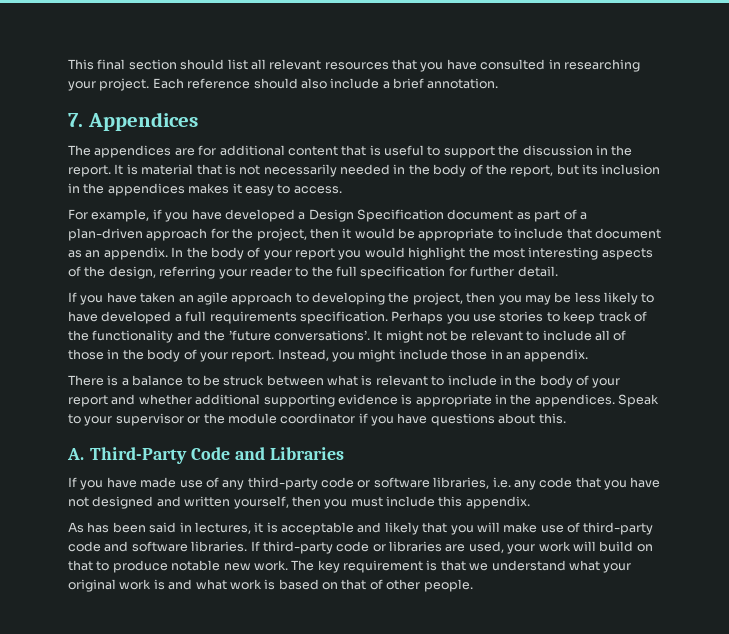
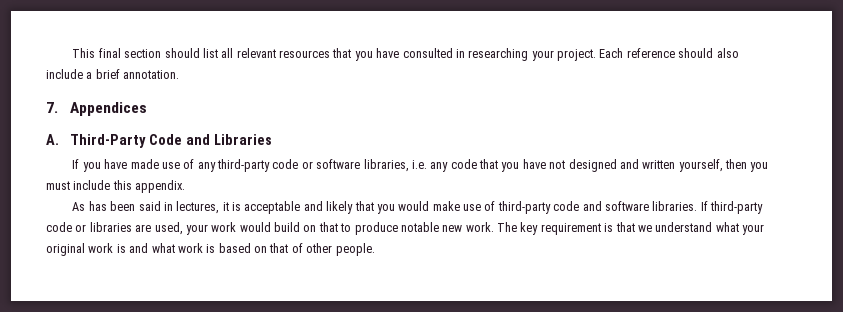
- The appendices are for additional content that is useful to support the discussion in the report. It is material that is not necessarily needed in the body of the report, but its inclusion in the appendices makes it easy to access.
- For example, if you have developed a Design Specification document as part of a plan-driven approach for the project, then it would be appropriate to include that document as an appendix. In the body of your report you would highlight the most interesting aspects of the design, referring your reader to the full specification for further detail.
- If you have taken an agile approach to developing the project, then you may be less likely to have developed a full requirements specification. Perhaps you use stories to keep track of the functionality and the ’future conversations’. It might not be relevant to include all of those in the body of your report. Instead, you might include those in an appendix.
- There is a balance to be struck between what is relevant to include in the body of your report and whether additional supporting evidence is appropriate in the appendices. Speak to your supervisor or the module coordinator if you have questions about this.
- As has been said in lectures, it is acceptable and likely that you will make use of third-party code and software libraries.
+ As has been said in lectures, it is acceptable and likely that you would make use of third-party code and software libraries.
- If third-party code or libraries are used, your work will build on that to produce notable new work.
+ If third-party code or libraries are used, your work would build on that to produce notable new work.

